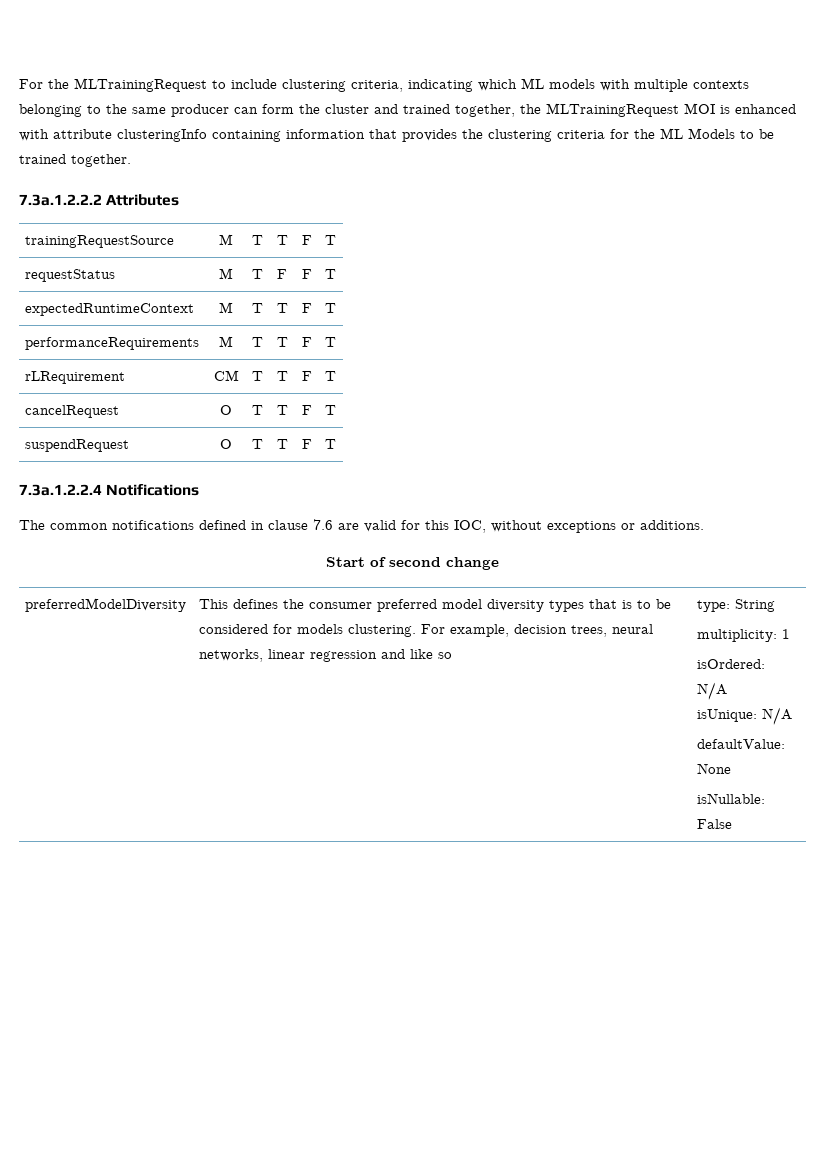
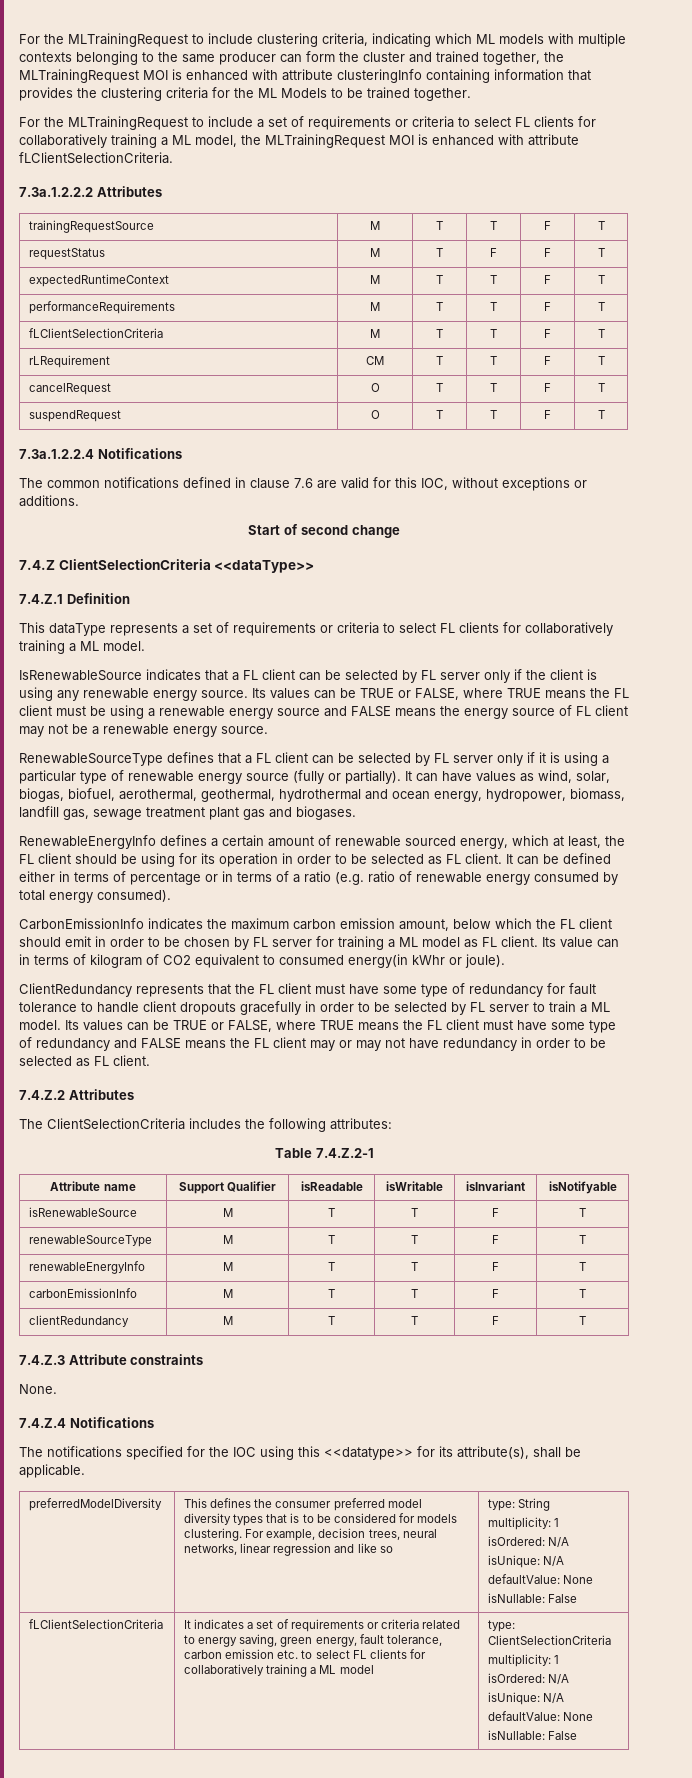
+ For the MLTrainingRequest to include a set of requirements or criteria to select FL clients for collaboratively training a ML model, the MLTrainingRequest MOI is enhanced with attribute fLClientSelectionCriteria.
+ fLClientSelectionCriteria | M | T | T | F | T
+ 7.4.Z ClientSelectionCriteria <<dataType>>
+ 7.4.Z.1 Definition
+ This dataType represents a set of requirements or criteria to select FL clients for collaboratively training a ML model.
+ IsRenewableSource indicates that a FL client can be selected by FL server only if the client is using any renewable energy source. Its values can be TRUE or FALSE, where TRUE means the FL client must be using a renewable energy source and FALSE means the energy source of FL client may not be a renewable energy source.
+ RenewableSourceType defines that a FL client can be selected by FL server only if it is using a particular type of renewable energy source (fully or partially). It can have values as wind, solar, biogas, biofuel, aerothermal, geothermal, hydrothermal and ocean energy, hydropower, biomass, landfill gas, sewage treatment plant gas and biogases.
+ RenewableEnergyInfo defines a certain amount of renewable sourced energy, which at least, the FL client should be using for its operation in order to be selected as FL client. It can be defined either in terms of percentage or in terms of a ratio (e.g. ratio of renewable energy consumed by total energy consumed).
+ CarbonEmissionInfo indicates the maximum carbon emission amount, below which the FL client should emit in order to be chosen by FL server for training a ML model as FL client. Its value can in terms of kilogram of CO2 equivalent to consumed energy(in kWhr or joule).
+ ClientRedundancy represents that the FL client must have some type of redundancy for fault tolerance to handle client dropouts gracefully in order to be selected by FL server to train a ML model. Its values can be TRUE or FALSE, where TRUE means the FL client must have some type of redundancy and FALSE means the FL client may or may not have redundancy in order to be selected as FL client.
+ 7.4.Z.2 Attributes
+ The ClientSelectionCriteria includes the following attributes:
+ Table 7.4.Z.2-1
+ Attribute name | Support Qualifier | isReadable | isWritable | isInvariant | isNotifyable
+ isRenewableSource | M | T | T | F | T
+ renewableSourceType | M | T | T | F | T
+ renewableEnergyInfo | M | T | T | F | T
+ carbonEmissionInfo | M | T | T | F | T
+ clientRedundancy | M | T | T | F | T
+ 7.4.Z.3 Attribute constraints
+ None.
+ 7.4.Z.4 Notifications
+ The notifications specified for the IOC using this <<datatype>> for its attribute(s), shall be applicable.
+ fLClientSelectionCriteria | It indicates a set of requirements or criteria related to energy saving, green energy, fault tolerance, carbon emission etc. to select FL clients for collaboratively training a ML model | type: ClientSelectionCriteria
+ multiplicity: 1
+ isOrdered: N/A
+ isUnique: N/A
+ defaultValue: None
+ isNullable: False

